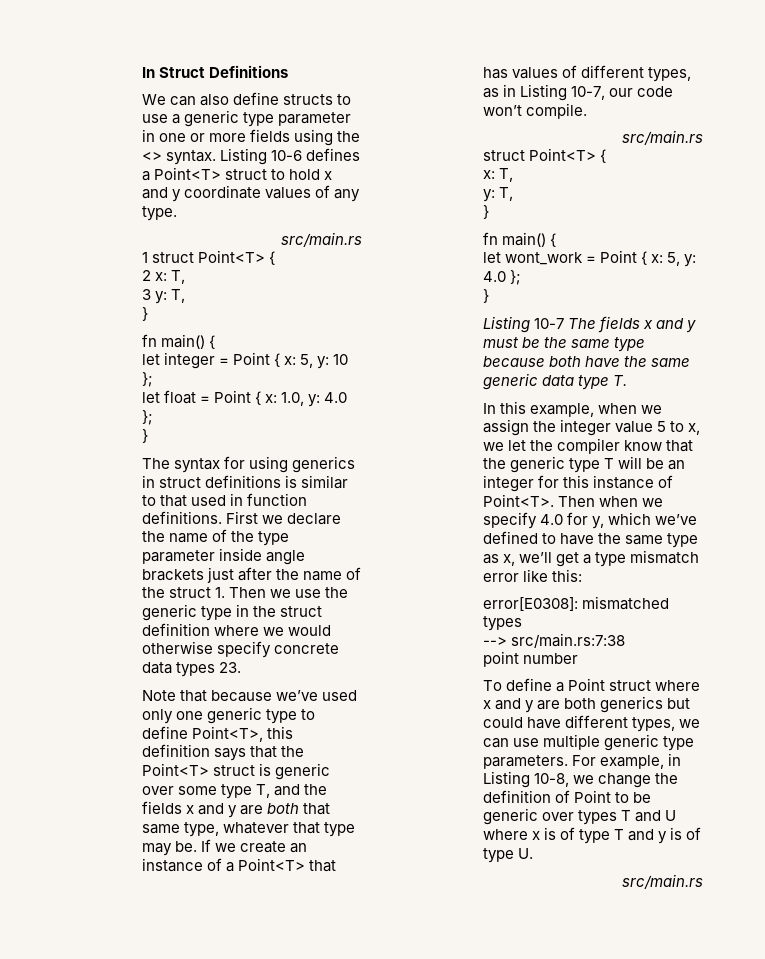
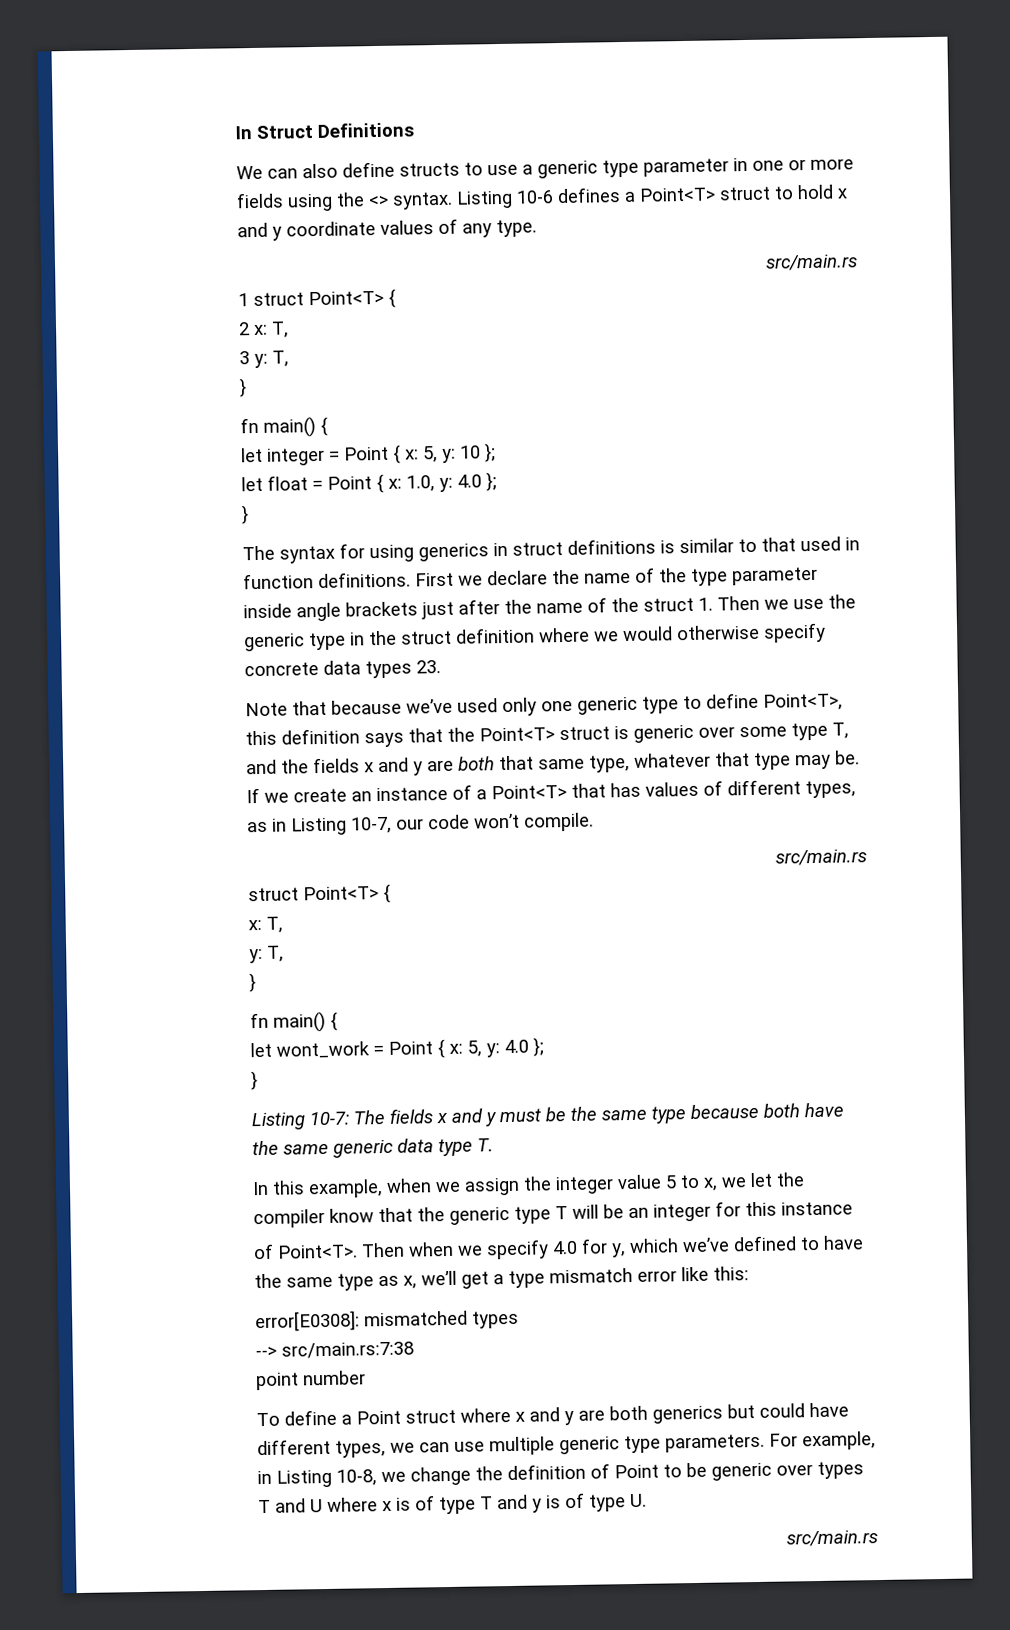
- Listing 10-7 The fields x and y must be the same type because both have the same generic data type T.
+ Listing 10-7: The fields x and y must be the same type because both have the same generic data type T.
- In this example, when we assign the integer value 5 to x, we let the compiler know that the generic type T will be an integer for this instance of Point<T>.
+ In this example, when we assign the integer value 5 to x, we let the compiler know that the generic type T will be an integer for this instance
+ of Point<T>.

